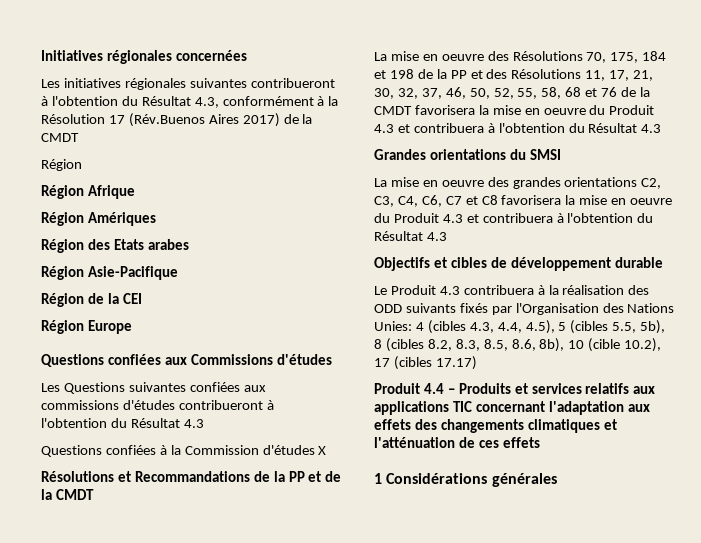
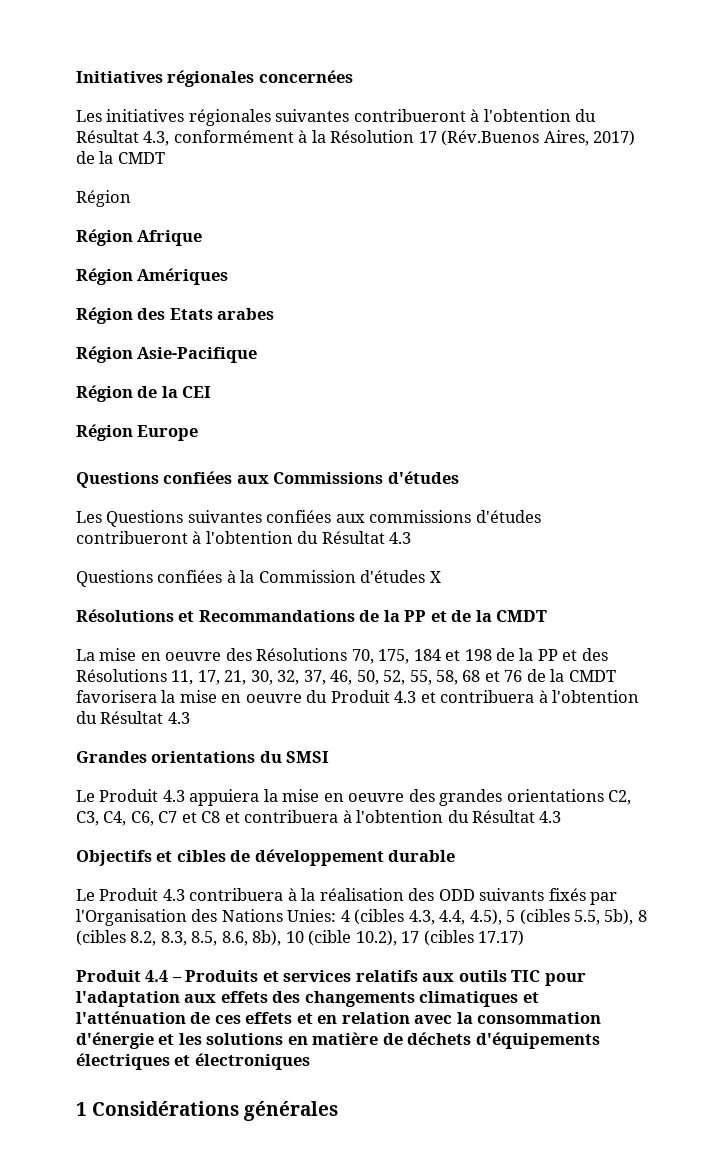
- Les initiatives régionales suivantes contribueront à l'obtention du Résultat 4.3, conformément à la Résolution 17 (Rév.Buenos Aires 2017) de la CMDT
+ Les initiatives régionales suivantes contribueront à l'obtention du Résultat 4.3, conformément à la Résolution 17 (Rév.Buenos Aires, 2017) de la CMDT
- La mise en oeuvre des grandes orientations C2, C3, C4, C6, C7 et C8 favorisera la mise en oeuvre du Produit 4.3 et contribuera à l'obtention du Résultat 4.3
+ Le Produit 4.3 appuiera la mise en oeuvre des grandes orientations C2, C3, C4, C6, C7 et C8 et contribuera à l'obtention du Résultat 4.3
- Produit 4.4 – Produits et services relatifs aux applications TIC concernant l'adaptation aux effets des changements climatiques et l'atténuation de ces effets
+ Produit 4.4 – Produits et services relatifs aux outils TIC pour l'adaptation aux effets des changements climatiques et l'atténuation de ces effets et en relation avec la consommation d'énergie et les solutions en matière de déchets d'équipements électriques et électroniques

